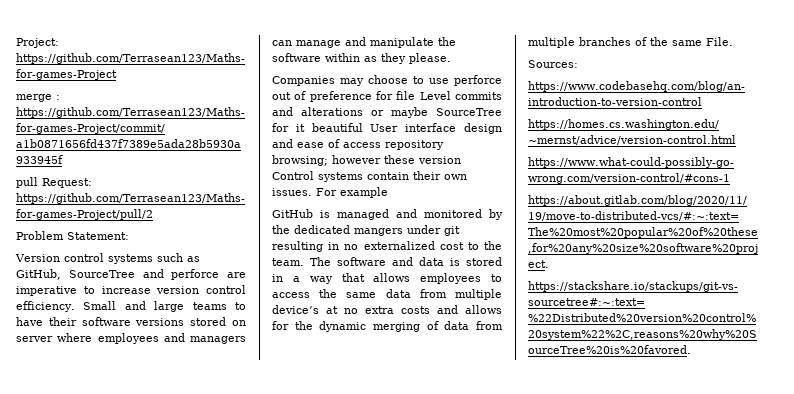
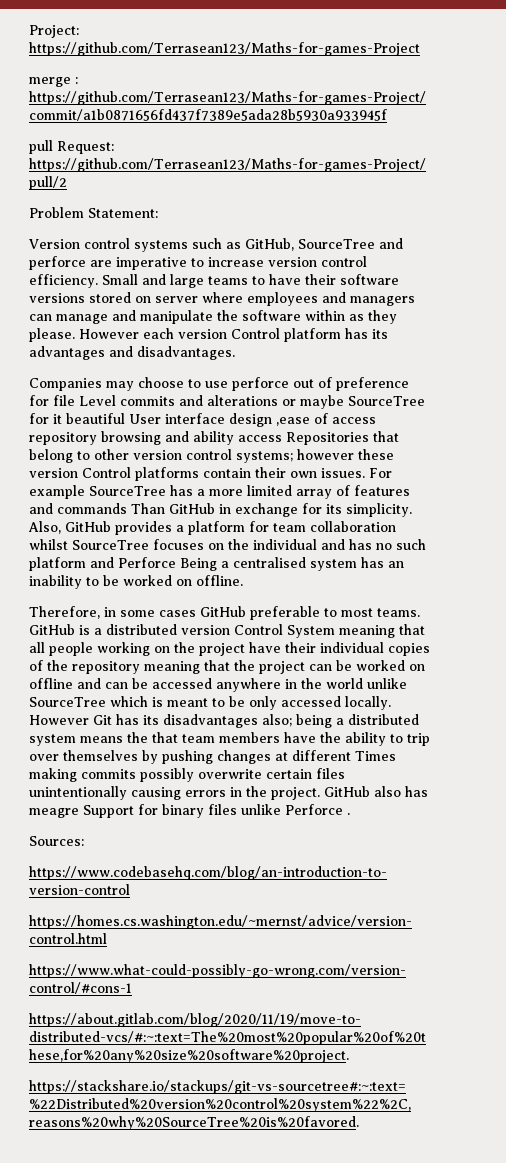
+ However each version Control platform has its advantages and disadvantages.
- Companies may choose to use perforce out of preference for file Level commits and alterations or maybe SourceTree for it beautiful User interface design and ease of access repository browsing; however these version Control systems contain their own issues.
+ Companies may choose to use perforce out of preference for file Level commits and alterations or maybe SourceTree for it beautiful User interface design ,ease of access repository browsing and ability access Repositories that belong to other version control systems; however these version Control platforms contain their own issues.
- For example
- GitHub is managed and monitored by the dedicated mangers under git resulting in no externalized cost to the team. The software and data is stored in a way that allows employees to access the same data from multiple device’s at no extra costs and allows for the dynamic merging of data from multiple branches of the same File.
+ For example SourceTree has a more limited array of features and commands Than GitHub in exchange for its simplicity. Also, GitHub provides a platform for team collaboration whilst SourceTree focuses on the individual and has no such platform and Perforce Being a centralised system has an inability to be worked on offline.
+ Therefore, in some cases GitHub preferable to most teams. GitHub is a distributed version Control System meaning that all people working on the project have their individual copies of the repository meaning that the project can be worked on offline and can be accessed anywhere in the world unlike SourceTree which is meant to be only accessed locally. However Git has its disadvantages also; being a distributed system means the that team members have the ability to trip over themselves by pushing changes at different Times making commits possibly overwrite certain files unintentionally causing errors in the project. GitHub also has meagre Support for binary files unlike Perforce .

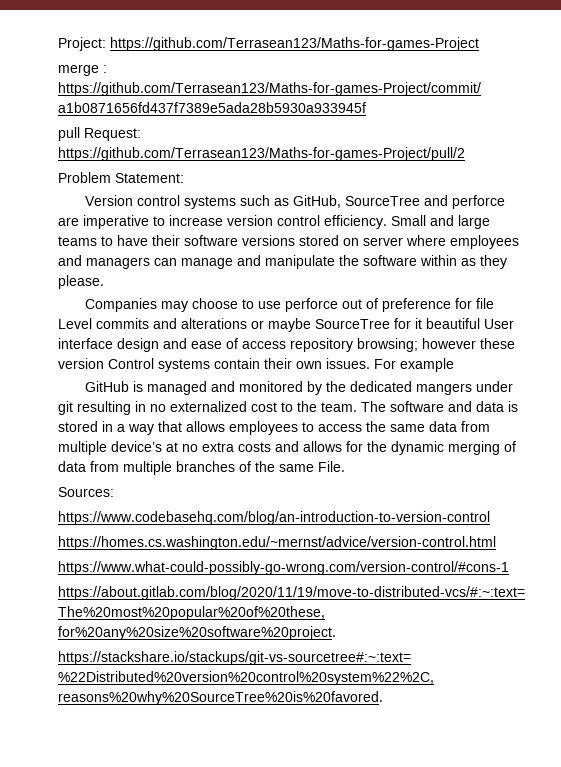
- However each version Control platform has its advantages and disadvantages.
- Companies may choose to use perforce out of preference for file Level commits and alterations or maybe SourceTree for it beautiful User interface design ,ease of access repository browsing and ability access Repositories that belong to other version control systems; however these version Control platforms contain their own issues.
+ Companies may choose to use perforce out of preference for file Level commits and alterations or maybe SourceTree for it beautiful User interface design and ease of access repository browsing; however these version Control systems contain their own issues.
- For example SourceTree has a more limited array of features and commands Than GitHub in exchange for its simplicity. Also, GitHub provides a platform for team collaboration whilst SourceTree focuses on the individual and has no such platform and Perforce Being a centralised system has an inability to be worked on offline.
- Therefore, in some cases GitHub preferable to most teams. GitHub is a distributed version Control System meaning that all people working on the project have their individual copies of the repository meaning that the project can be worked on offline and can be accessed anywhere in the world unlike SourceTree which is meant to be only accessed locally. However Git has its disadvantages also; being a distributed system means the that team members have the ability to trip over themselves by pushing changes at different Times making commits possibly overwrite certain files unintentionally causing errors in the project. GitHub also has meagre Support for binary files unlike Perforce .
+ For example
+ GitHub is managed and monitored by the dedicated mangers under git resulting in no externalized cost to the team. The software and data is stored in a way that allows employees to access the same data from multiple device’s at no extra costs and allows for the dynamic merging of data from multiple branches of the same File.

